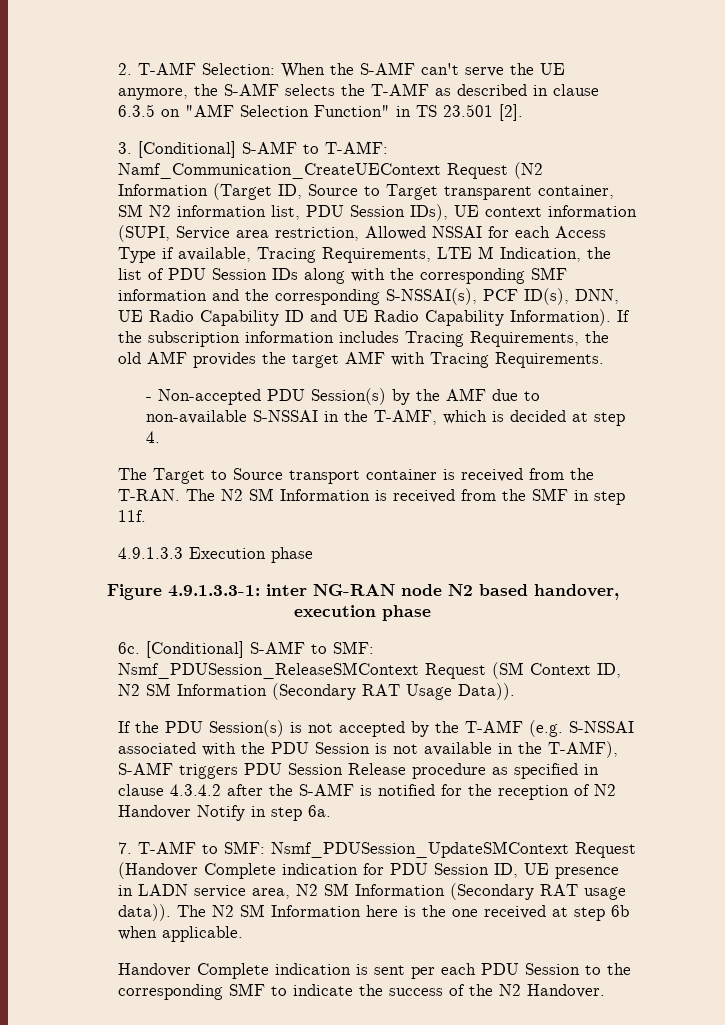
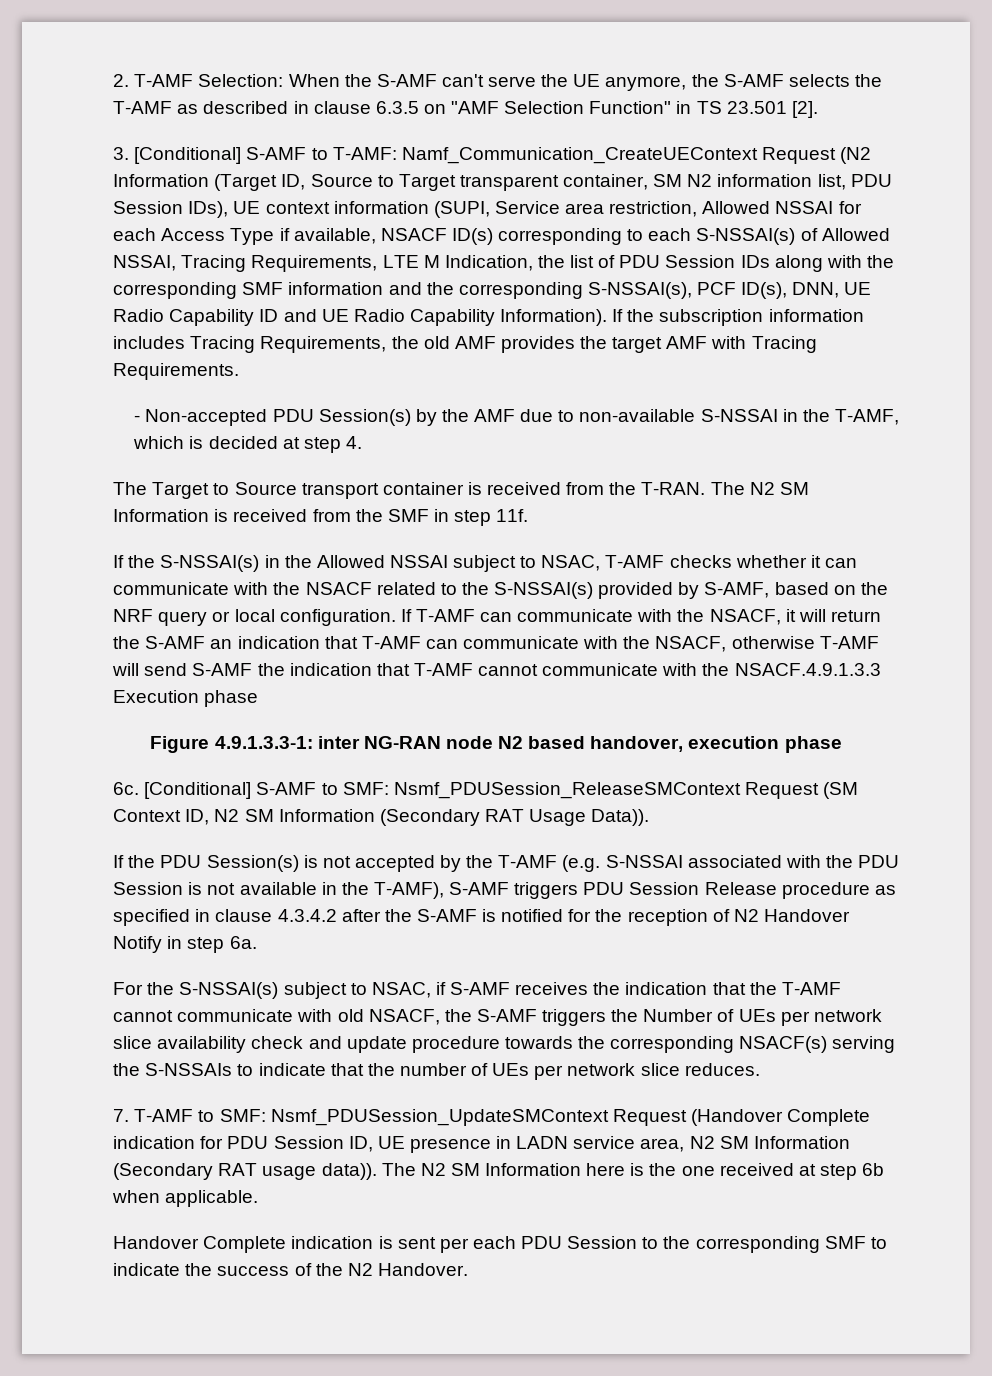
- Namf_Communication_CreateUEContext Request (N2 Information (Target ID, Source to Target transparent container, SM N2 information list, PDU Session IDs), UE context information (SUPI, Service area restriction, Allowed NSSAI for each Access Type if available, Tracing Requirements, LTE M Indication, the list of PDU Session IDs along with the corresponding SMF information and the corresponding S-NSSAI(s), PCF ID(s), DNN, UE Radio Capability ID and UE Radio Capability Information).
+ Namf_Communication_CreateUEContext Request (N2 Information (Target ID, Source to Target transparent container, SM N2 information list, PDU Session IDs), UE context information (SUPI, Service area restriction, Allowed NSSAI for each Access Type if available, NSACF ID(s) corresponding to each S-NSSAI(s) of Allowed NSSAI, Tracing Requirements, LTE M Indication, the list of PDU Session IDs along with the corresponding SMF information and the corresponding S-NSSAI(s), PCF ID(s), DNN, UE Radio Capability ID and UE Radio Capability Information).
- 4.9.1.3.3 Execution phase
+ If the S-NSSAI(s) in the Allowed NSSAI subject to NSAC, T-AMF checks whether it can communicate with the NSACF related to the S-NSSAI(s) provided by S-AMF, based on the NRF query or local configuration. If T-AMF can communicate with the NSACF, it will return the S-AMF an indication that T-AMF can communicate with the NSACF, otherwise T-AMF will send S-AMF the indication that T-AMF cannot communicate with the NSACF.4.9.1.3.3 Execution phase
+ For the S-NSSAI(s) subject to NSAC, if S-AMF receives the indication that the T-AMF cannot communicate with old NSACF, the S-AMF triggers the Number of UEs per network slice availability check and update procedure towards the corresponding NSACF(s) serving the S-NSSAIs to indicate that the number of UEs per network slice reduces.

